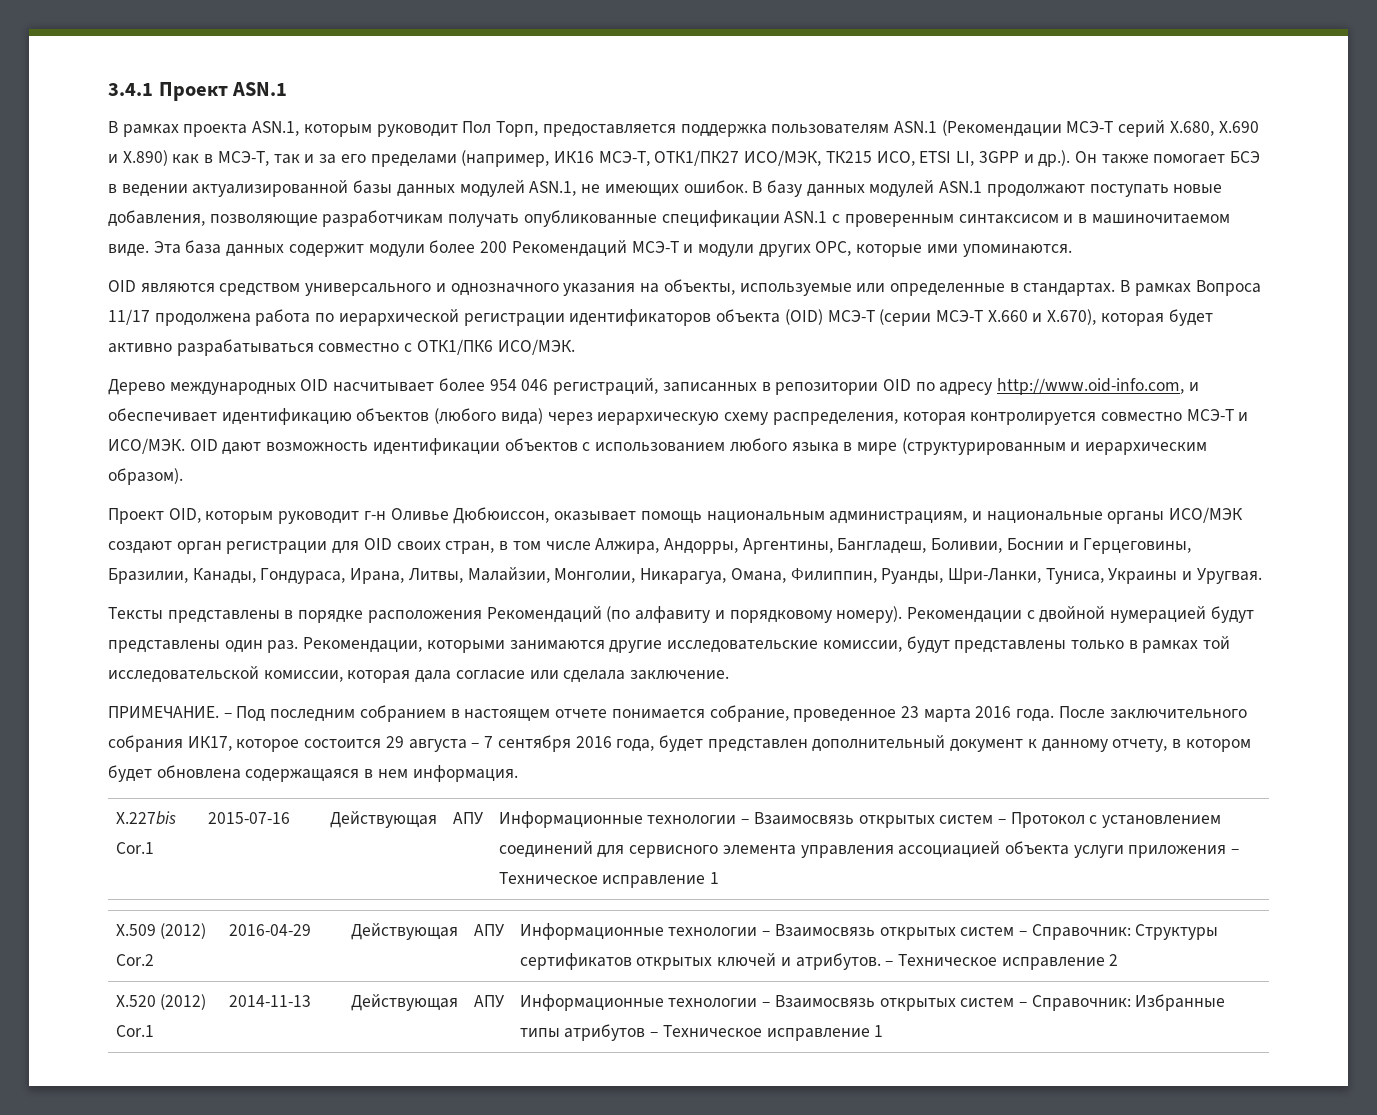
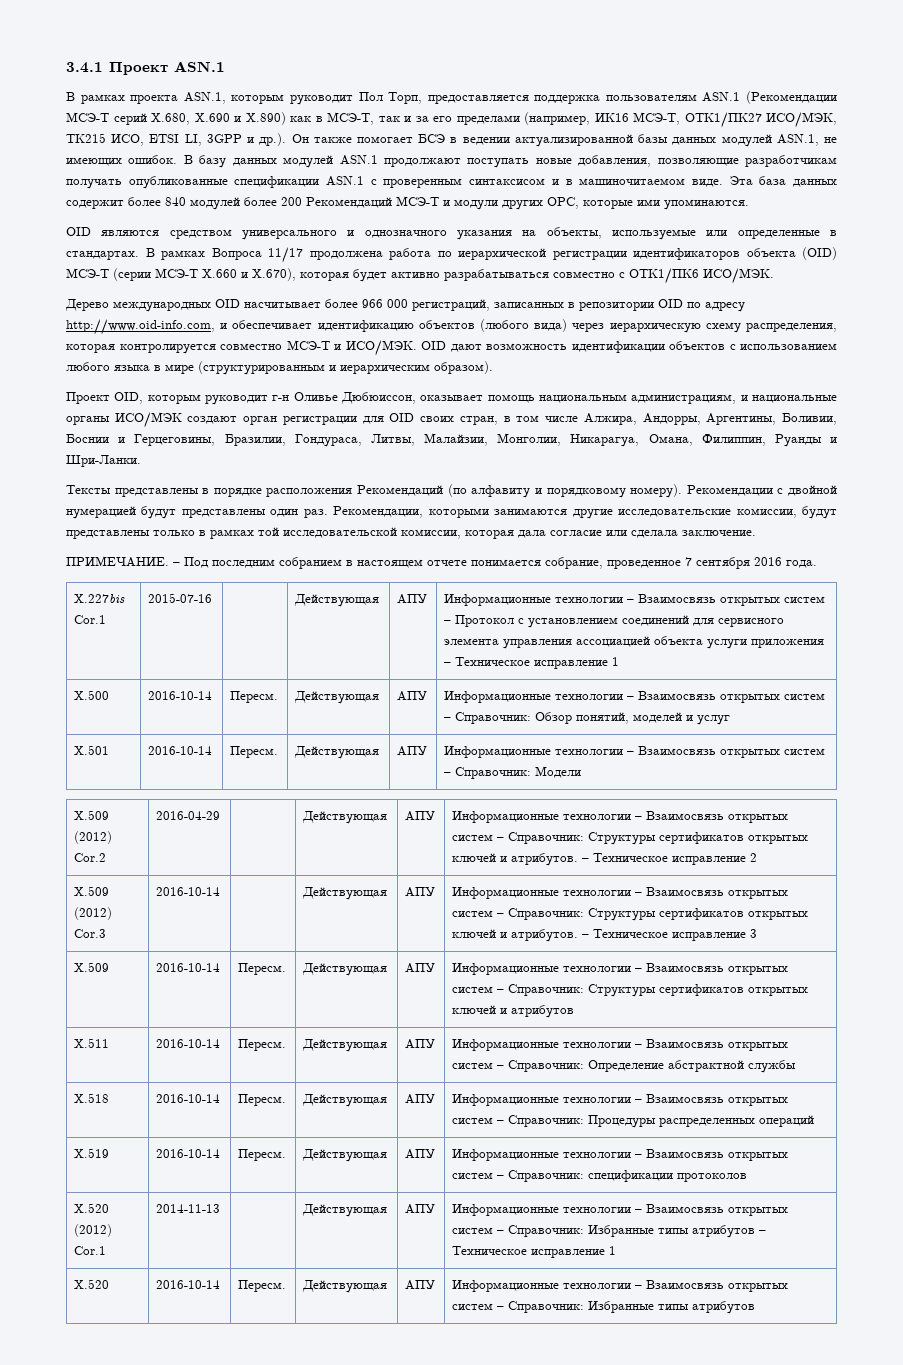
- Эта база данных содержит модули более 200 Рекомендаций МСЭ-Т и модули других ОРС, которые ими упоминаются.
+ Эта база данных содержит более 840 модулей более 200 Рекомендаций МСЭ-Т и модули других ОРС, которые ими упоминаются.
- Дерево международных OID насчитывает более 954 046 регистраций, записанных в репозитории OID по адресу http://www.oid-info.com, и обеспечивает идентификацию объектов (любого вида) через иерархическую схему распределения, которая контролируется совместно МСЭ-Т и ИСО/МЭК.
+ Дерево международных OID насчитывает более 966 000 регистраций, записанных в репозитории OID по адресу http://www.oid-info.com, и обеспечивает идентификацию объектов (любого вида) через иерархическую схему распределения, которая контролируется совместно МСЭ-Т и ИСО/МЭК.
- Проект OID, которым руководит г-н Оливье Дюбюиссон, оказывает помощь национальным администрациям, и национальные органы ИСО/МЭК создают орган регистрации для OID своих стран, в том числе Алжира, Андорры, Аргентины, Бангладеш, Боливии, Боснии и Герцеговины, Бразилии, Канады, Гондураса, Ирана, Литвы, Малайзии, Монголии, Никарагуа, Омана, Филиппин, Руанды, Шри-Ланки, Туниса, Украины и Уругвая.
+ Проект OID, которым руководит г-н Оливье Дюбюиссон, оказывает помощь национальным администрациям, и национальные органы ИСО/МЭК создают орган регистрации для OID своих стран, в том числе Алжира, Андорры, Аргентины, Боливии, Боснии и Герцеговины, Бразилии, Гондураса, Литвы, Малайзии, Монголии, Никарагуа, Омана, Филиппин, Руанды и Шри-Ланки.
- – Под последним собранием в настоящем отчете понимается собрание, проведенное 23 марта 2016 года. После заключительного собрания ИК17, которое состоится 29 августа – 7 сентября 2016 года, будет представлен дополнительный документ к данному отчету, в котором будет обновлена содержащаяся в нем информация.
+ – Под последним собранием в настоящем отчете понимается собрание, проведенное 7 сентября 2016 года.
+ X.500 | 2016-10-14 | Пересм. | Действующая | АПУ | Информационные технологии – Взаимосвязь открытых систем – Справочник: Обзор понятий, моделей и услуг
+ X.501 | 2016-10-14 | Пересм. | Действующая | АПУ | Информационные технологии – Взаимосвязь открытых систем – Справочник: Модели
+ X.509 (2012) Cor.3 | 2016-10-14 | | Действующая | АПУ | Информационные технологии – Взаимосвязь открытых систем – Справочник: Структуры сертификатов открытых ключей и атрибутов. – Техническое исправление 3
+ X.509 | 2016-10-14 | Пересм. | Действующая | АПУ | Информационные технологии – Взаимосвязь открытых систем – Справочник: Структуры сертификатов открытых ключей и атрибутов
+ X.511 | 2016-10-14 | Пересм. | Действующая | АПУ | Информационные технологии – Взаимосвязь открытых систем – Справочник: Определение абстрактной службы
+ X.518 | 2016-10-14 | Пересм. | Действующая | АПУ | Информационные технологии – Взаимосвязь открытых систем – Справочник: Процедуры распределенных операций
+ X.519 | 2016-10-14 | Пересм. | Действующая | АПУ | Информационные технологии – Взаимосвязь открытых систем – Справочник: спецификации протоколов
+ X.520 | 2016-10-14 | Пересм. | Действующая | АПУ | Информационные технологии – Взаимосвязь открытых систем – Справочник: Избранные типы атрибутов

